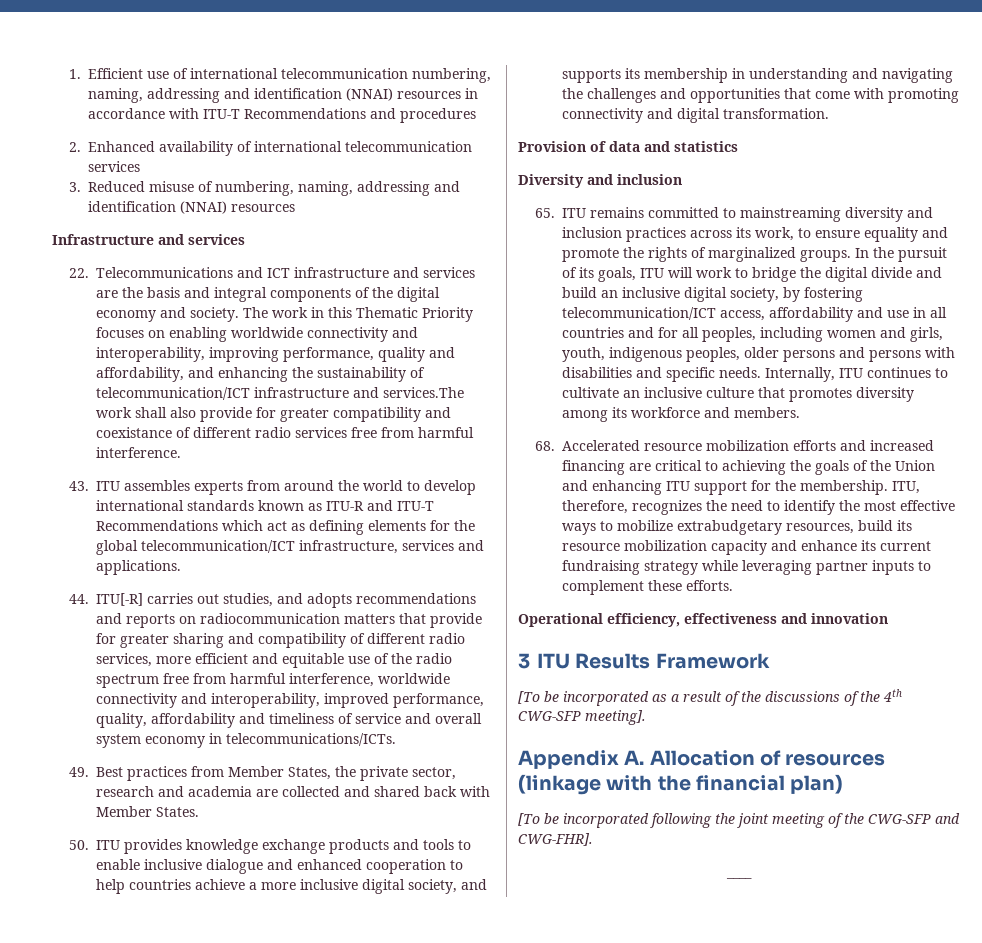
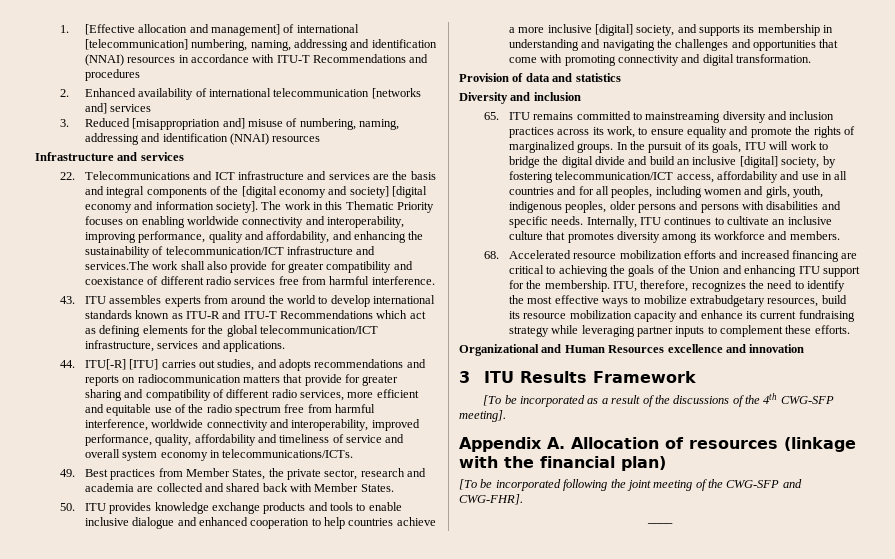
- 1. Efficient use of international telecommunication numbering, naming, addressing and identification (NNAI) resources in accordance with ITU-T Recommendations and procedures
+ 1. [Effective allocation and management] of international [telecommunication] numbering, naming, addressing and identification (NNAI) resources in accordance with ITU-T Recommendations and procedures
- 2. Enhanced availability of international telecommunication services
+ 2. Enhanced availability of international telecommunication [networks and] services
- 3. Reduced misuse of numbering, naming, addressing and identification (NNAI) resources
+ 3. Reduced [misappropriation and] misuse of numbering, naming, addressing and identification (NNAI) resources
- 22. Telecommunications and ICT infrastructure and services are the basis and integral components of the digital economy and society.
+ 22. Telecommunications and ICT infrastructure and services are the basis and integral components of the [digital economy and society] [digital economy and information society].
- 44. ITU[-R] carries out studies, and adopts recommendations and reports on radiocommunication matters that provide for greater sharing and compatibility of different radio services, more efficient and equitable use of the radio spectrum free from harmful interference, worldwide connectivity and interoperability, improved performance, quality, affordability and timeliness of service and overall system economy in telecommunications/ICTs.
+ 44. ITU[-R] [ITU] carries out studies, and adopts recommendations and reports on radiocommunication matters that provide for greater sharing and compatibility of different radio services, more efficient and equitable use of the radio spectrum free from harmful interference, worldwide connectivity and interoperability, improved performance, quality, affordability and timeliness of service and overall system economy in telecommunications/ICTs.
- 50. ITU provides knowledge exchange products and tools to enable inclusive dialogue and enhanced cooperation to help countries achieve a more inclusive digital society, and supports its membership in understanding and navigating the challenges and opportunities that come with promoting connectivity and digital transformation.
+ 50. ITU provides knowledge exchange products and tools to enable inclusive dialogue and enhanced cooperation to help countries achieve a more inclusive [digital] society, and supports its membership in understanding and navigating the challenges and opportunities that come with promoting connectivity and digital transformation.
- In the pursuit of its goals, ITU will work to bridge the digital divide and build an inclusive digital society, by fostering telecommunication/ICT access, affordability and use in all countries and for all peoples, including women and girls, youth, indigenous peoples, older persons and persons with disabilities and specific needs.
+ In the pursuit of its goals, ITU will work to bridge the digital divide and build an inclusive [digital] society, by fostering telecommunication/ICT access, affordability and use in all countries and for all peoples, including women and girls, youth, indigenous peoples, older persons and persons with disabilities and specific needs.
- Operational efficiency, effectiveness and innovation
+ Organizational and Human Resources excellence and innovation

